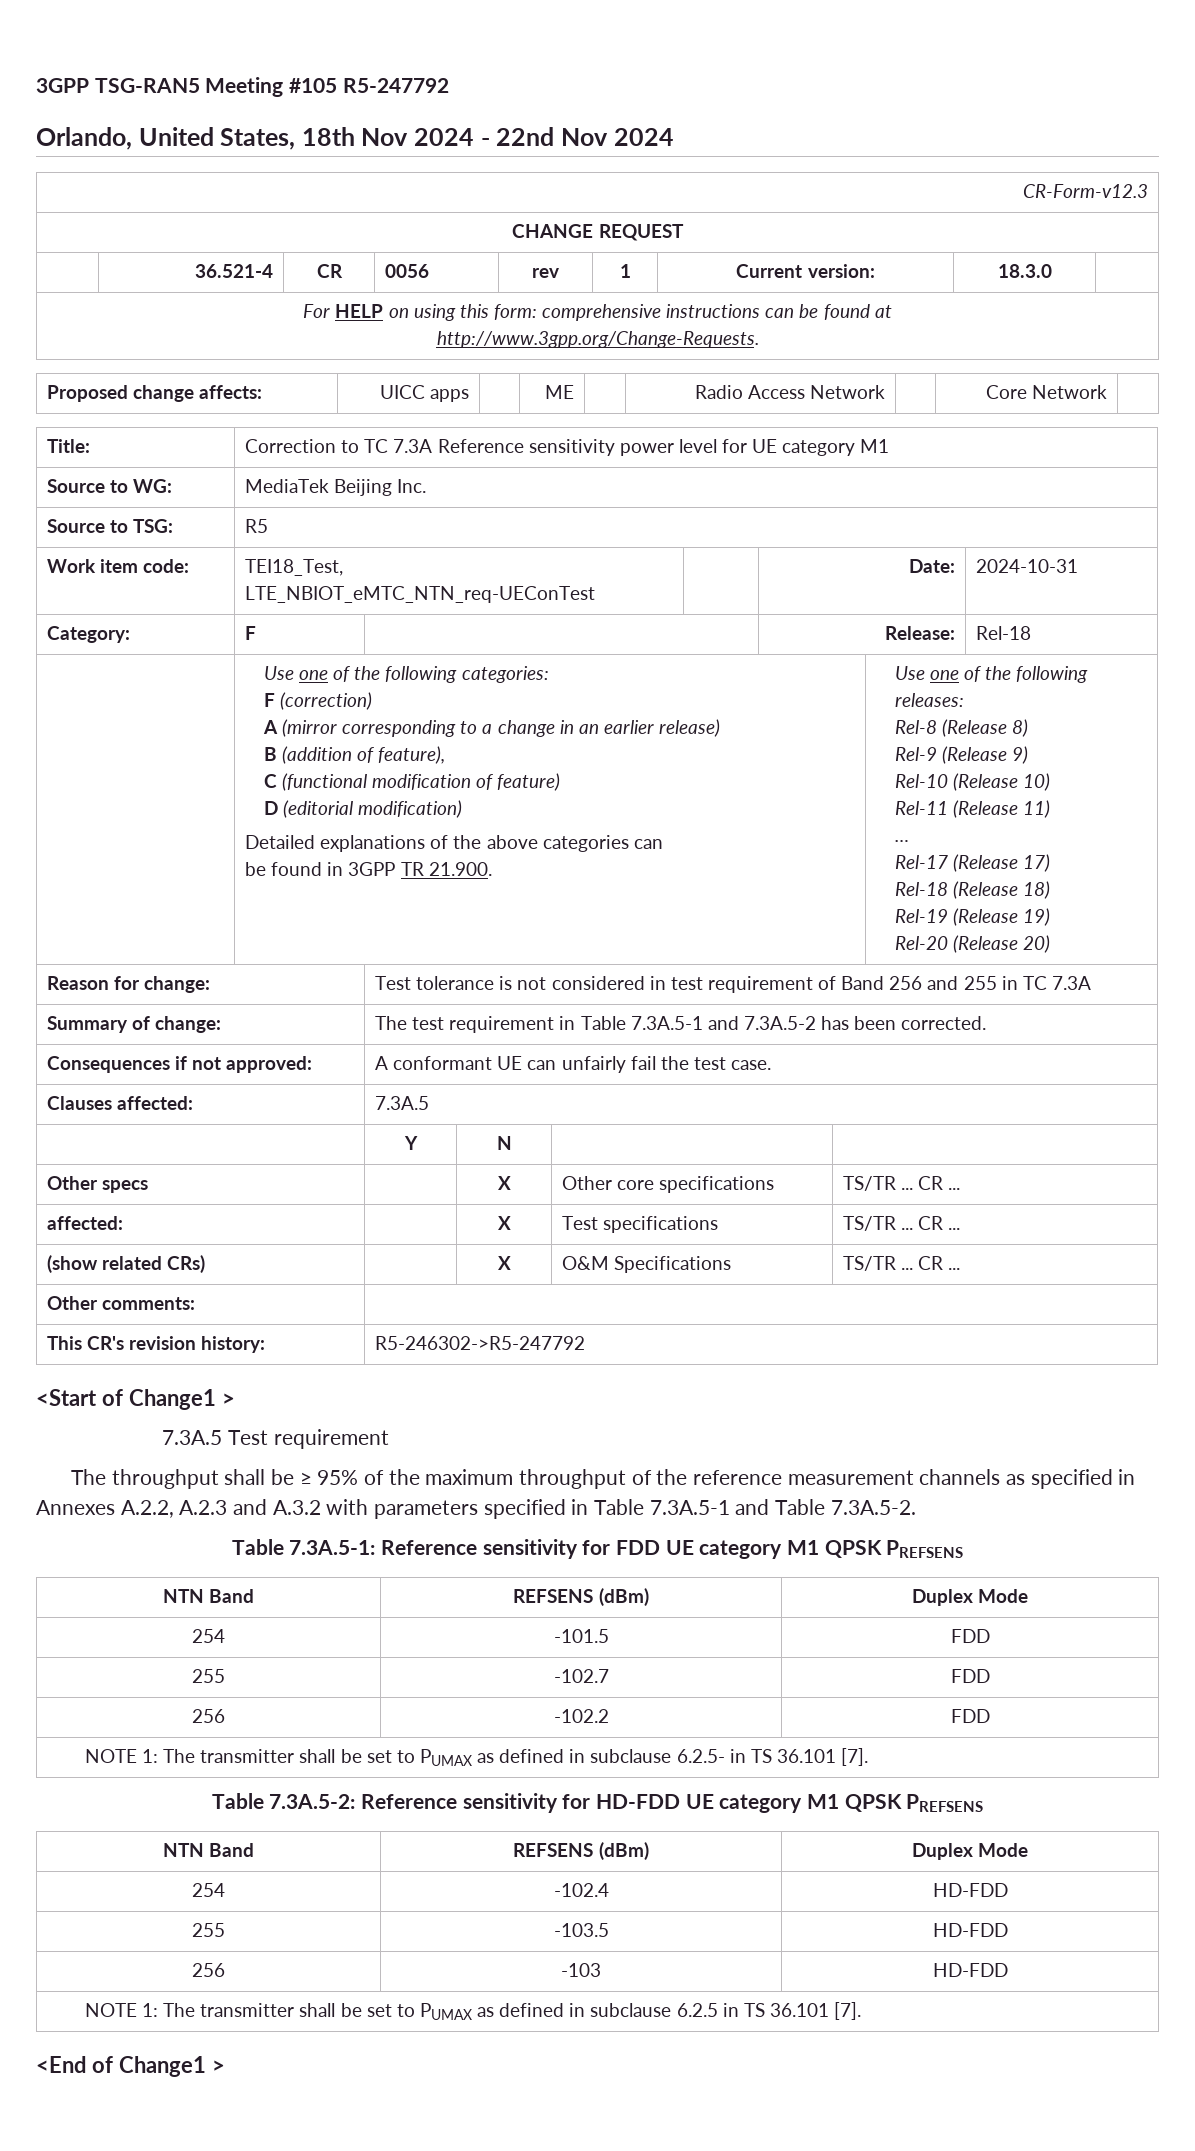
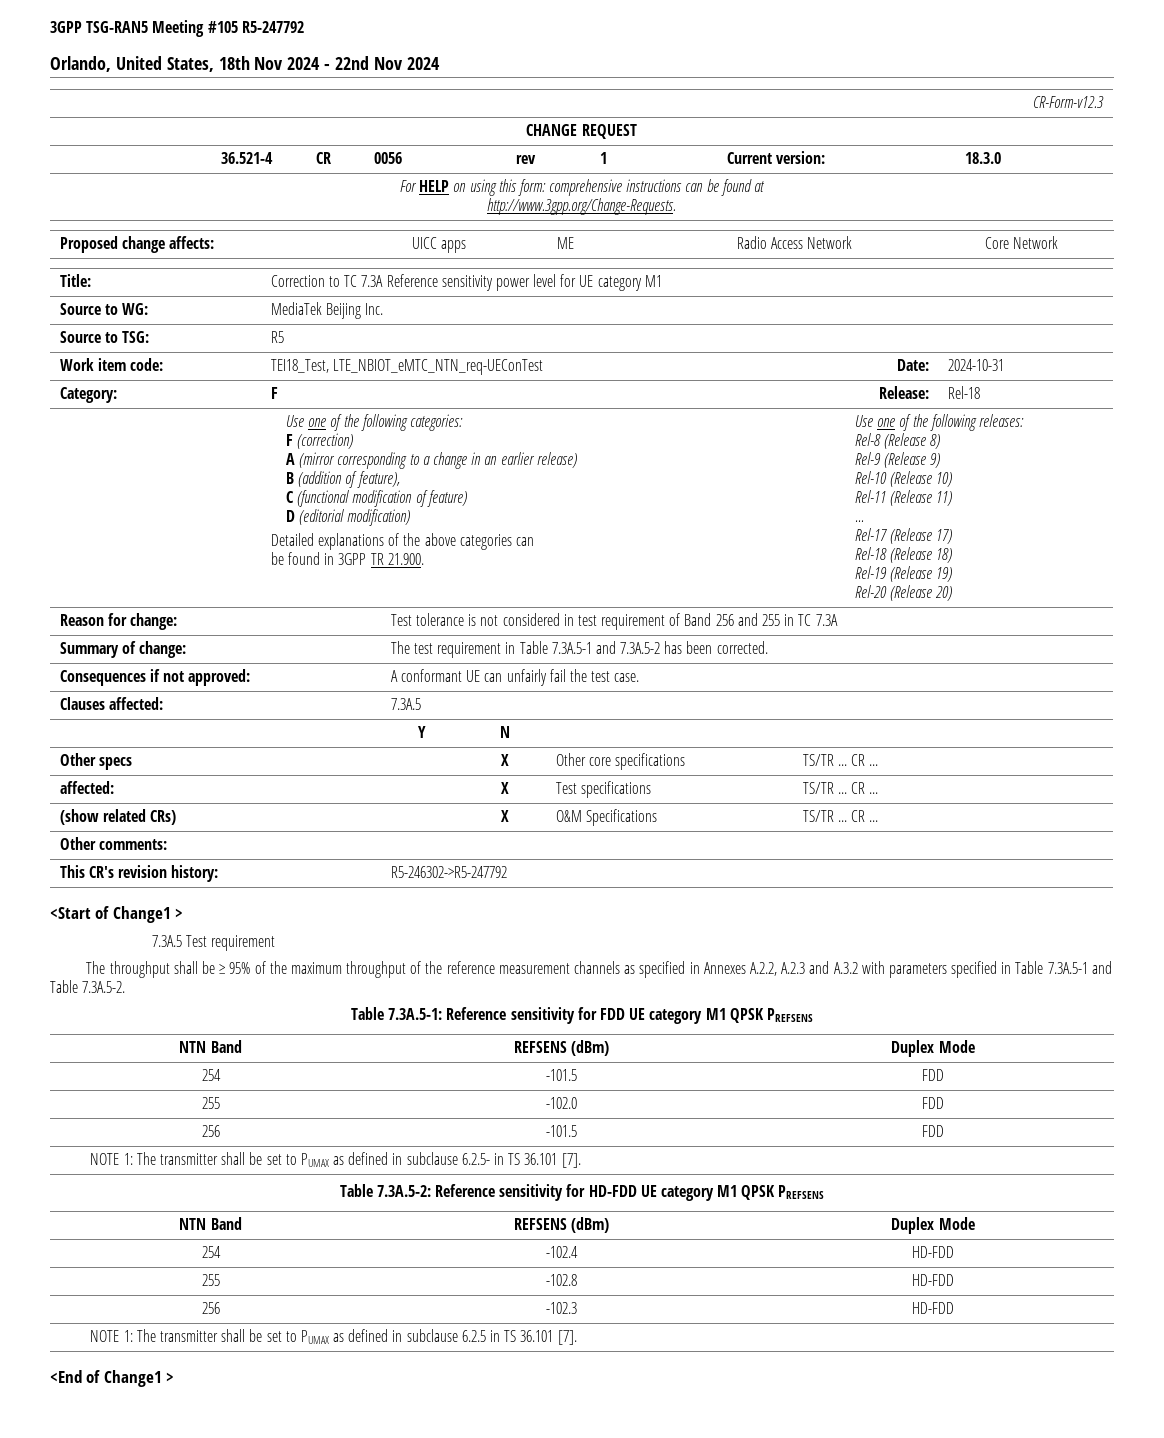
- 255 | -102.7 | FDD
+ 255 | -102.0 | FDD
- 256 | -102.2 | FDD
+ 256 | -101.5 | FDD
- 255 | -103.5 | HD-FDD
+ 255 | -102.8 | HD-FDD
- 256 | -103 | HD-FDD
+ 256 | -102.3 | HD-FDD

